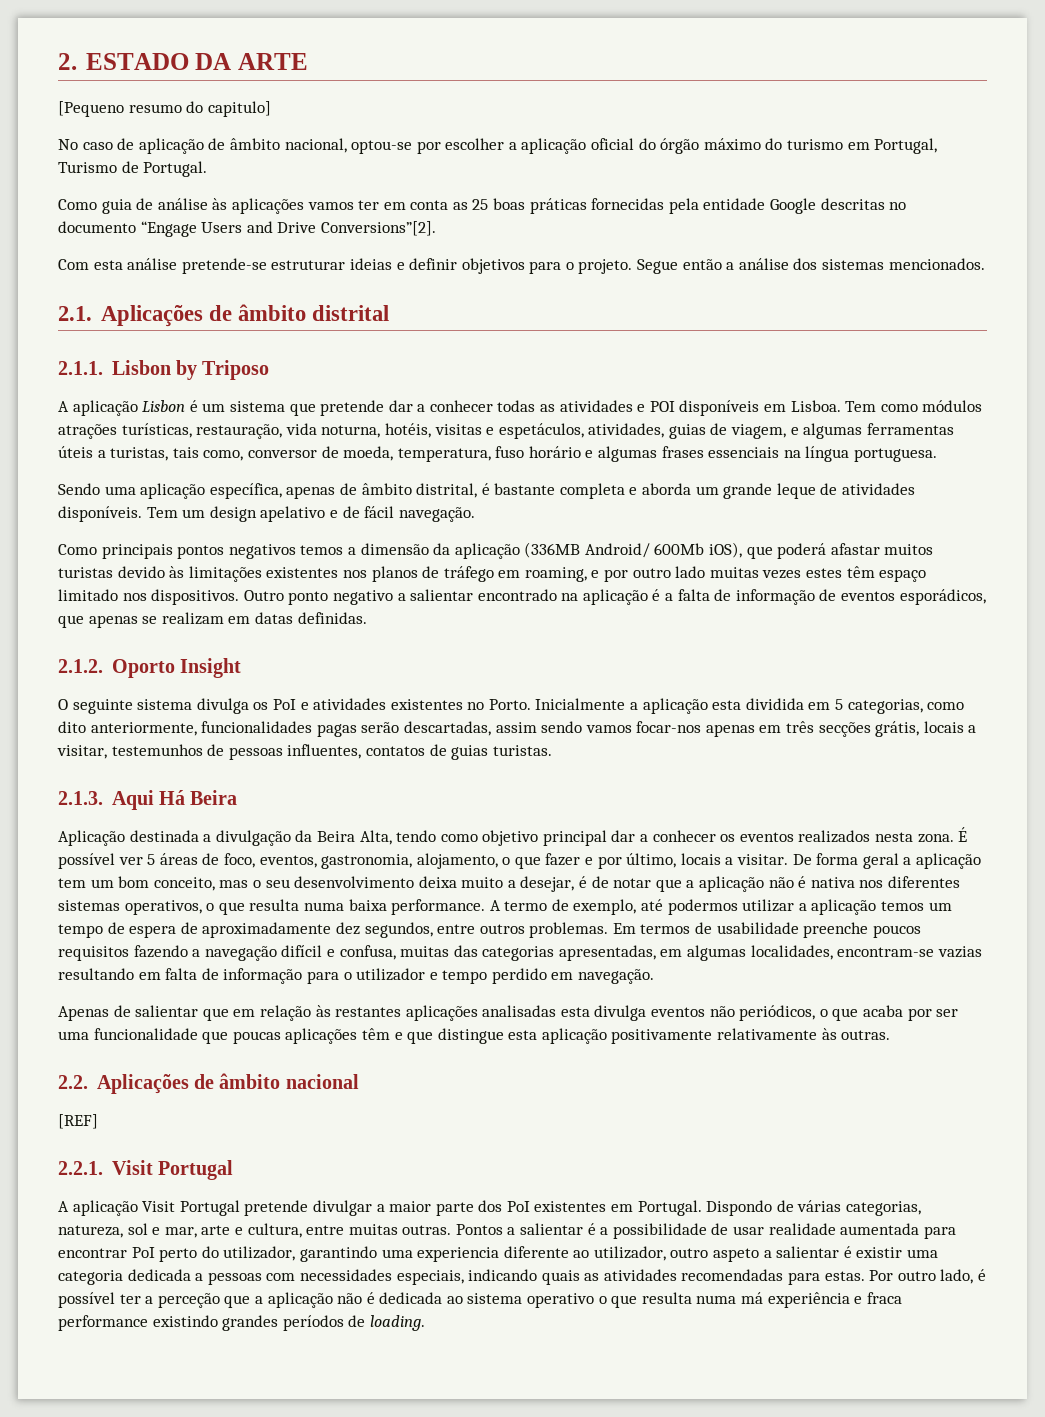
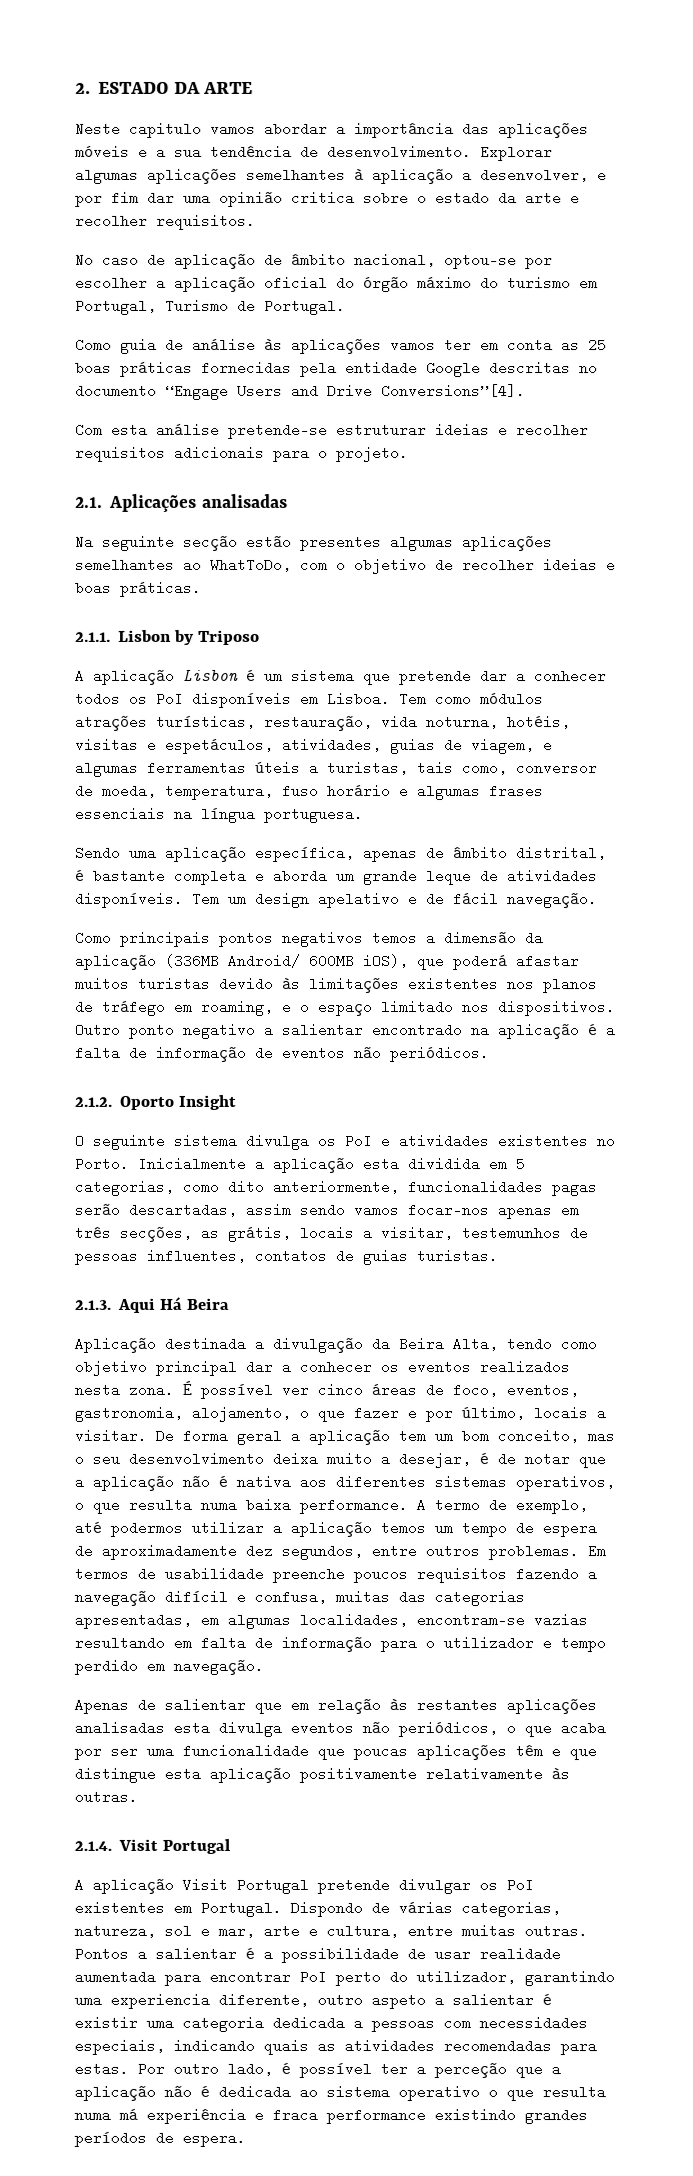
- [Pequeno resumo do capitulo]
+ Neste capitulo vamos abordar a importância das aplicações móveis e a sua tendência de desenvolvimento. Explorar algumas aplicações semelhantes à aplicação a desenvolver, e por fim dar uma opinião critica sobre o estado da arte e recolher requisitos.
- Como guia de análise às aplicações vamos ter em conta as 25 boas práticas fornecidas pela entidade Google descritas no documento “Engage Users and Drive Conversions”[2].
+ Como guia de análise às aplicações vamos ter em conta as 25 boas práticas fornecidas pela entidade Google descritas no documento “Engage Users and Drive Conversions”[4].
- Com esta análise pretende-se estruturar ideias e definir objetivos para o projeto. Segue então a análise dos sistemas mencionados.
- 2.1. Aplicações de âmbito distrital
+ Com esta análise pretende-se estruturar ideias e recolher requisitos adicionais para o projeto.
+ 2.1. Aplicações analisadas
+ Na seguinte secção estão presentes algumas aplicações semelhantes ao WhatToDo, com o objetivo de recolher ideias e boas práticas.
- A aplicação Lisbon é um sistema que pretende dar a conhecer todas as atividades e POI disponíveis em Lisboa.
+ A aplicação Lisbon é um sistema que pretende dar a conhecer todos os PoI disponíveis em Lisboa.
- Como principais pontos negativos temos a dimensão da aplicação (336MB Android/ 600Mb iOS), que poderá afastar muitos turistas devido às limitações existentes nos planos de tráfego em roaming, e por outro lado muitas vezes estes têm espaço limitado nos dispositivos.
+ Como principais pontos negativos temos a dimensão da aplicação (336MB Android/ 600MB iOS), que poderá afastar muitos turistas devido às limitações existentes nos planos de tráfego em roaming, e o espaço limitado nos dispositivos.
- Outro ponto negativo a salientar encontrado na aplicação é a falta de informação de eventos esporádicos, que apenas se realizam em datas definidas.
+ Outro ponto negativo a salientar encontrado na aplicação é a falta de informação de eventos não periódicos.
- Inicialmente a aplicação esta dividida em 5 categorias, como dito anteriormente, funcionalidades pagas serão descartadas, assim sendo vamos focar-nos apenas em três secções grátis, locais a visitar, testemunhos de pessoas influentes, contatos de guias turistas.
+ Inicialmente a aplicação esta dividida em 5 categorias, como dito anteriormente, funcionalidades pagas serão descartadas, assim sendo vamos focar-nos apenas em três secções, as grátis, locais a visitar, testemunhos de pessoas influentes, contatos de guias turistas.
- É possível ver 5 áreas de foco, eventos, gastronomia, alojamento, o que fazer e por último, locais a visitar.
+ É possível ver cinco áreas de foco, eventos, gastronomia, alojamento, o que fazer e por último, locais a visitar.
- De forma geral a aplicação tem um bom conceito, mas o seu desenvolvimento deixa muito a desejar, é de notar que a aplicação não é nativa nos diferentes sistemas operativos, o que resulta numa baixa performance.
+ De forma geral a aplicação tem um bom conceito, mas o seu desenvolvimento deixa muito a desejar, é de notar que a aplicação não é nativa aos diferentes sistemas operativos, o que resulta numa baixa performance.
- 2.2. Aplicações de âmbito nacional
- [REF]
- 2.2.1. Visit Portugal
+ 2.1.4. Visit Portugal
- A aplicação Visit Portugal pretende divulgar a maior parte dos PoI existentes em Portugal.
+ A aplicação Visit Portugal pretende divulgar os PoI existentes em Portugal.
- Pontos a salientar é a possibilidade de usar realidade aumentada para encontrar PoI perto do utilizador, garantindo uma experiencia diferente ao utilizador, outro aspeto a salientar é existir uma categoria dedicada a pessoas com necessidades especiais, indicando quais as atividades recomendadas para estas.
+ Pontos a salientar é a possibilidade de usar realidade aumentada para encontrar PoI perto do utilizador, garantindo uma experiencia diferente, outro aspeto a salientar é existir uma categoria dedicada a pessoas com necessidades especiais, indicando quais as atividades recomendadas para estas.
- Por outro lado, é possível ter a perceção que a aplicação não é dedicada ao sistema operativo o que resulta numa má experiência e fraca performance existindo grandes períodos de loading.
+ Por outro lado, é possível ter a perceção que a aplicação não é dedicada ao sistema operativo o que resulta numa má experiência e fraca performance existindo grandes períodos de espera.

